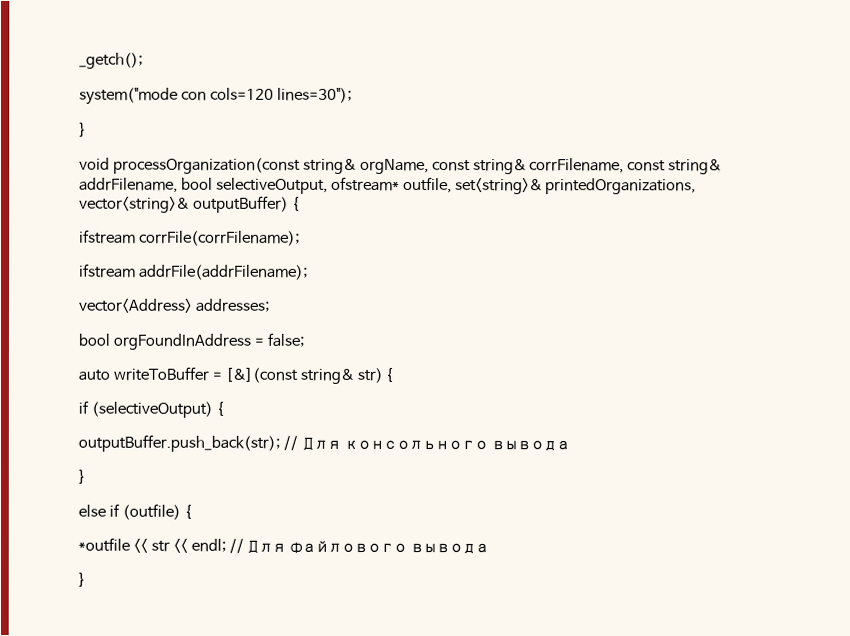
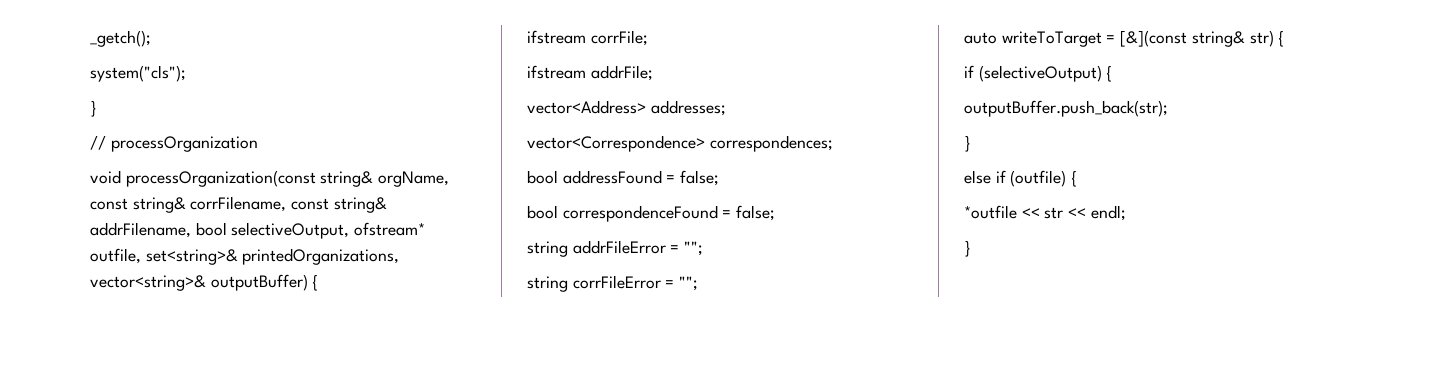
- system("mode con cols=120 lines=30");
+ system("cls");
  }
+ // processOrganization
- ifstream corrFile(corrFilename);
- ifstream addrFile(addrFilename);
+ ifstream corrFile;
+ ifstream addrFile;
- bool orgFoundInAddress = false;
+ vector<Correspondence> correspondences;
+ bool addressFound = false;
+ bool correspondenceFound = false;
+ string addrFileError = "";
+ string corrFileError = "";
- auto writeToBuffer = [&](const string& str) {
+ auto writeToTarget = [&](const string& str) {
- outputBuffer.push_back(str); // Для консольного вывода
+ outputBuffer.push_back(str);
- *outfile << str << endl; // Для файлового вывода
+ *outfile << str << endl;

